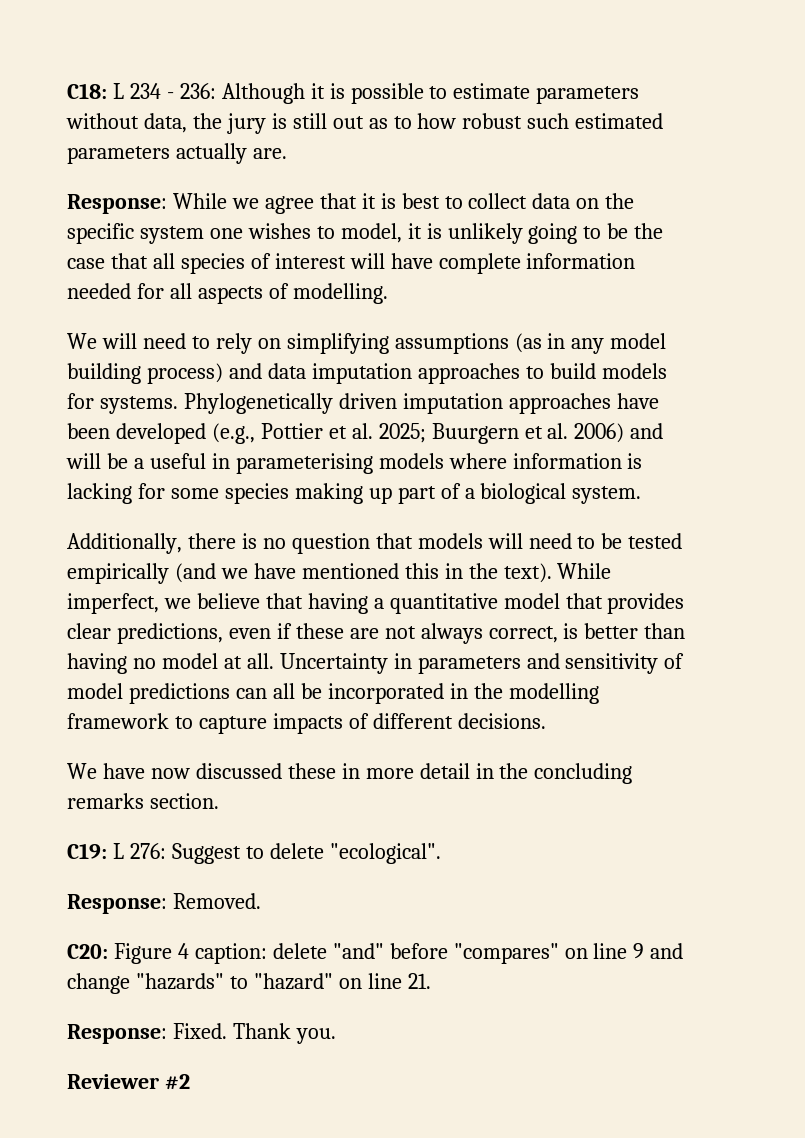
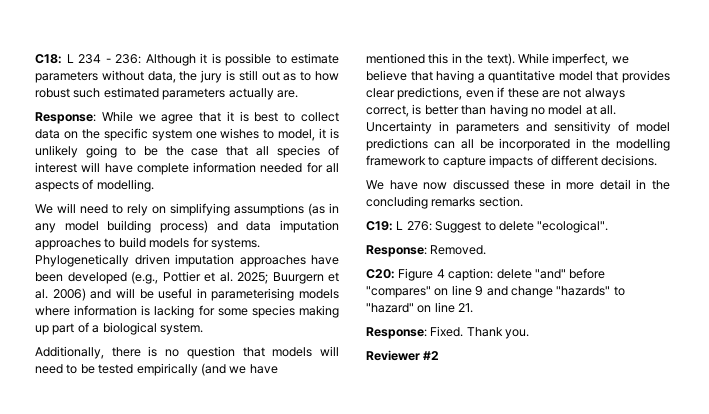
- Phylogenetically driven imputation approaches have been developed (e.g., Pottier et al. 2025; Buurgern et al. 2006) and will be a useful in parameterising models where information is lacking for some species making up part of a biological system.
+ Phylogenetically driven imputation approaches have been developed (e.g., Pottier et al. 2025; Buurgern et al. 2006) and will be useful in parameterising models where information is lacking for some species making up part of a biological system.

